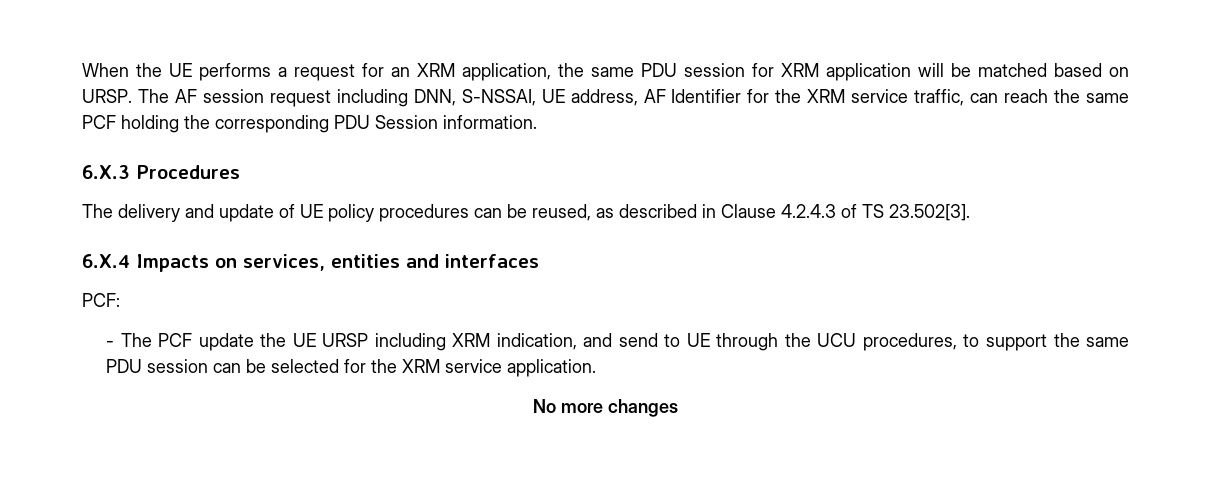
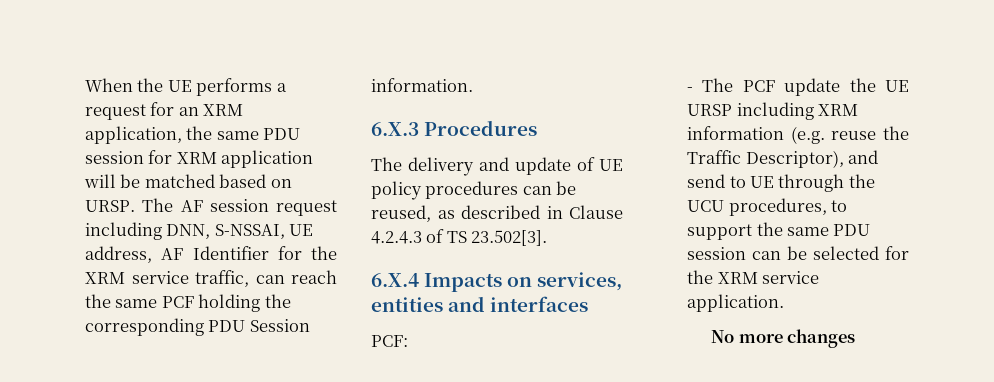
- - The PCF update the UE URSP including XRM indication, and send to UE through the UCU procedures, to support the same PDU session can be selected for the XRM service application.
+ - The PCF update the UE URSP including XRM information (e.g. reuse the Traffic Descriptor), and send to UE through the UCU procedures, to support the same PDU session can be selected for the XRM service application.

